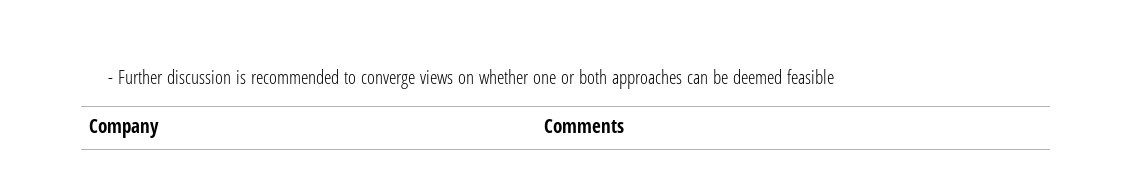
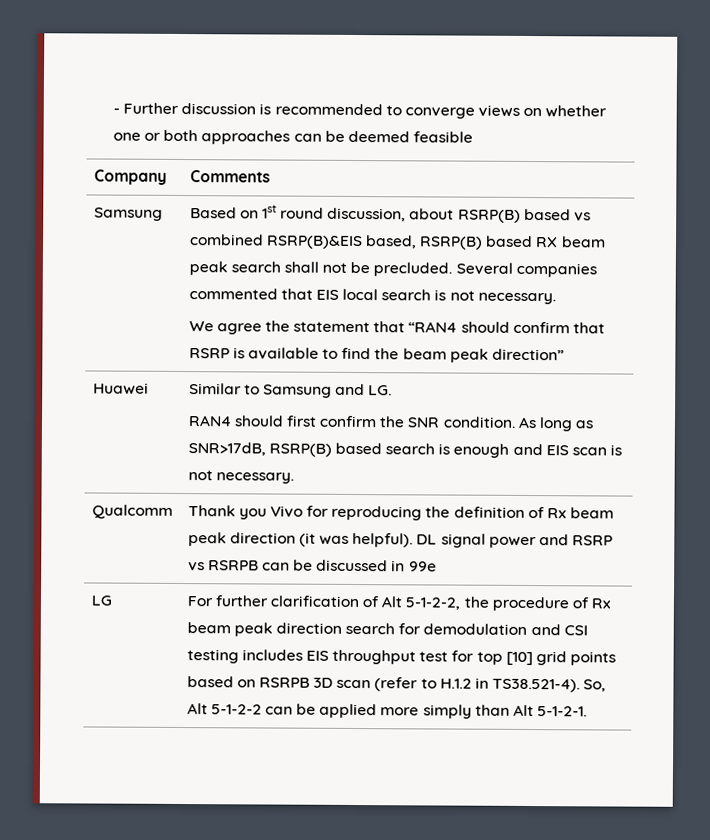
+ Samsung | Based on 1st round discussion, about RSRP(B) based vs combined RSRP(B)&EIS based, RSRP(B) based RX beam peak search shall not be precluded. Several companies commented that EIS local search is not necessary.
+ We agree the statement that “RAN4 should confirm that RSRP is available to find the beam peak direction”
+ Huawei | Similar to Samsung and LG.
+ RAN4 should first confirm the SNR condition. As long as SNR>17dB, RSRP(B) based search is enough and EIS scan is not necessary.
+ Qualcomm | Thank you Vivo for reproducing the definition of Rx beam peak direction (it was helpful). DL signal power and RSRP vs RSRPB can be discussed in 99e
+ LG | For further clarification of Alt 5-1-2-2, the procedure of Rx beam peak direction search for demodulation and CSI testing includes EIS throughput test for top [10] grid points based on RSRPB 3D scan (refer to H.1.2 in TS38.521-4). So, Alt 5-1-2-2 can be applied more simply than Alt 5-1-2-1.

